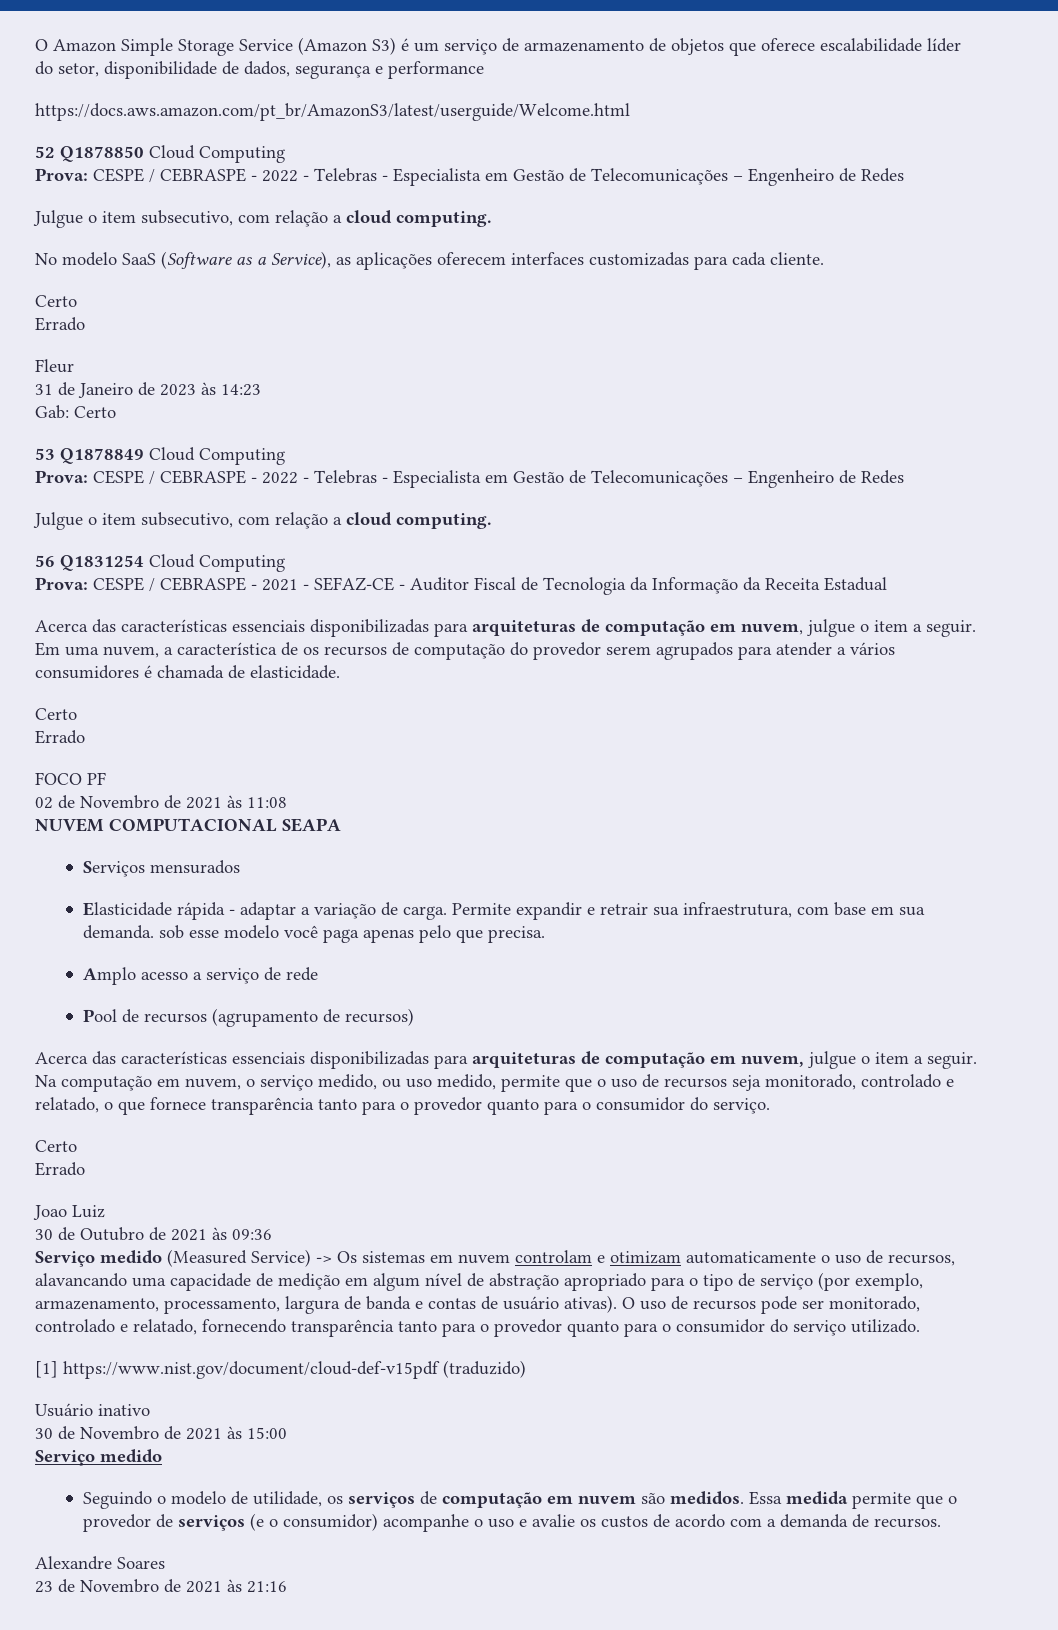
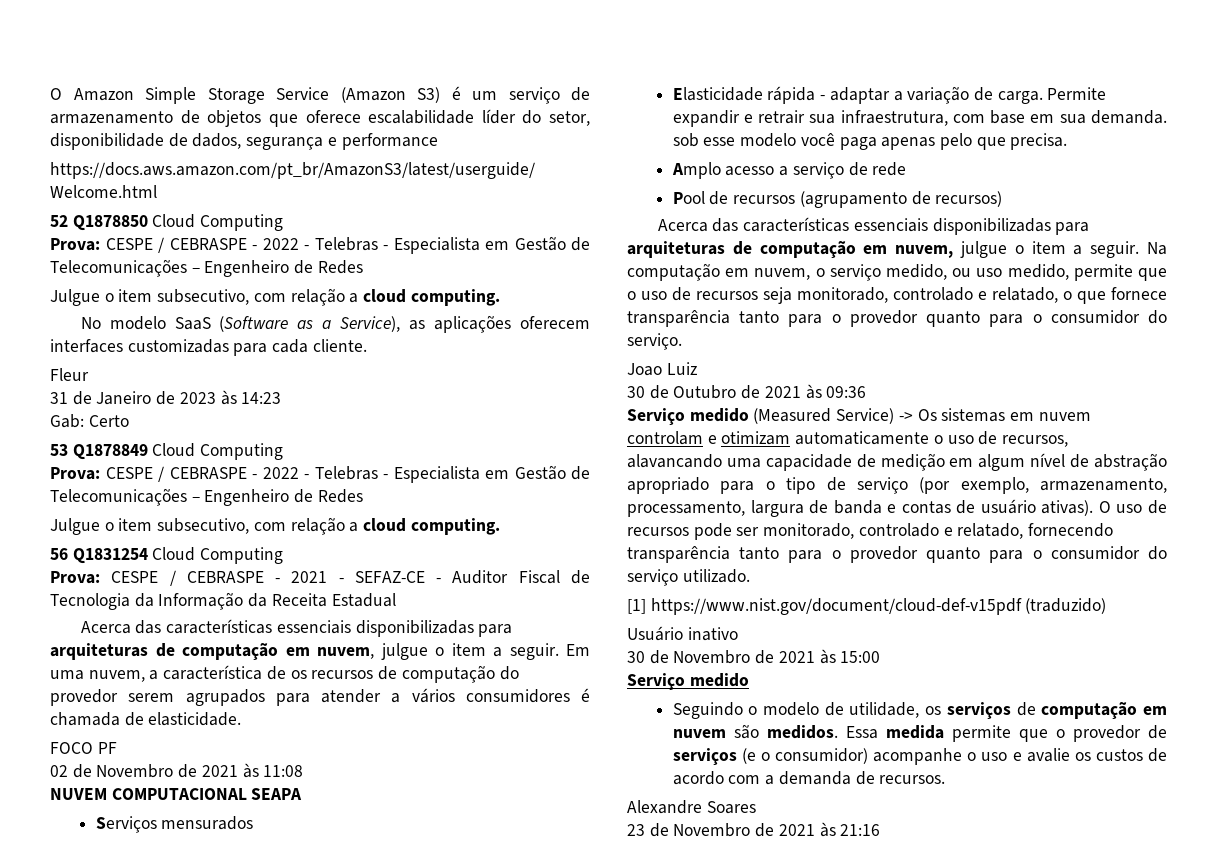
  No modelo SaaS (Software as a Service), as aplicações oferecem interfaces customizadas para cada cliente.
- Certo
- Errado
  Em uma nuvem, a característica de os recursos de computação do provedor serem agrupados para atender a vários consumidores é chamada de elasticidade.
- Certo
- Errado
  Na computação em nuvem, o serviço medido, ou uso medido, permite que o uso de recursos seja monitorado, controlado e relatado, o que fornece transparência tanto para o provedor quanto para o consumidor do serviço.
- Certo
- Errado

